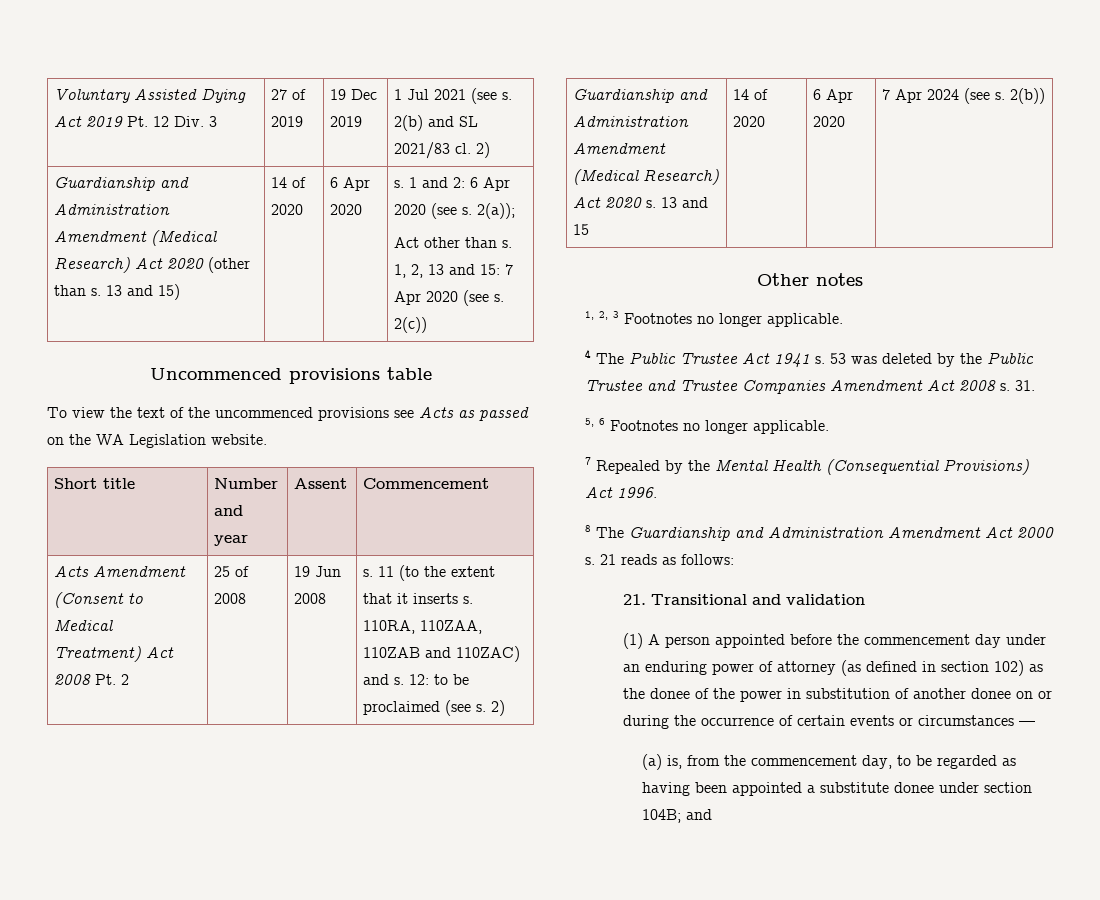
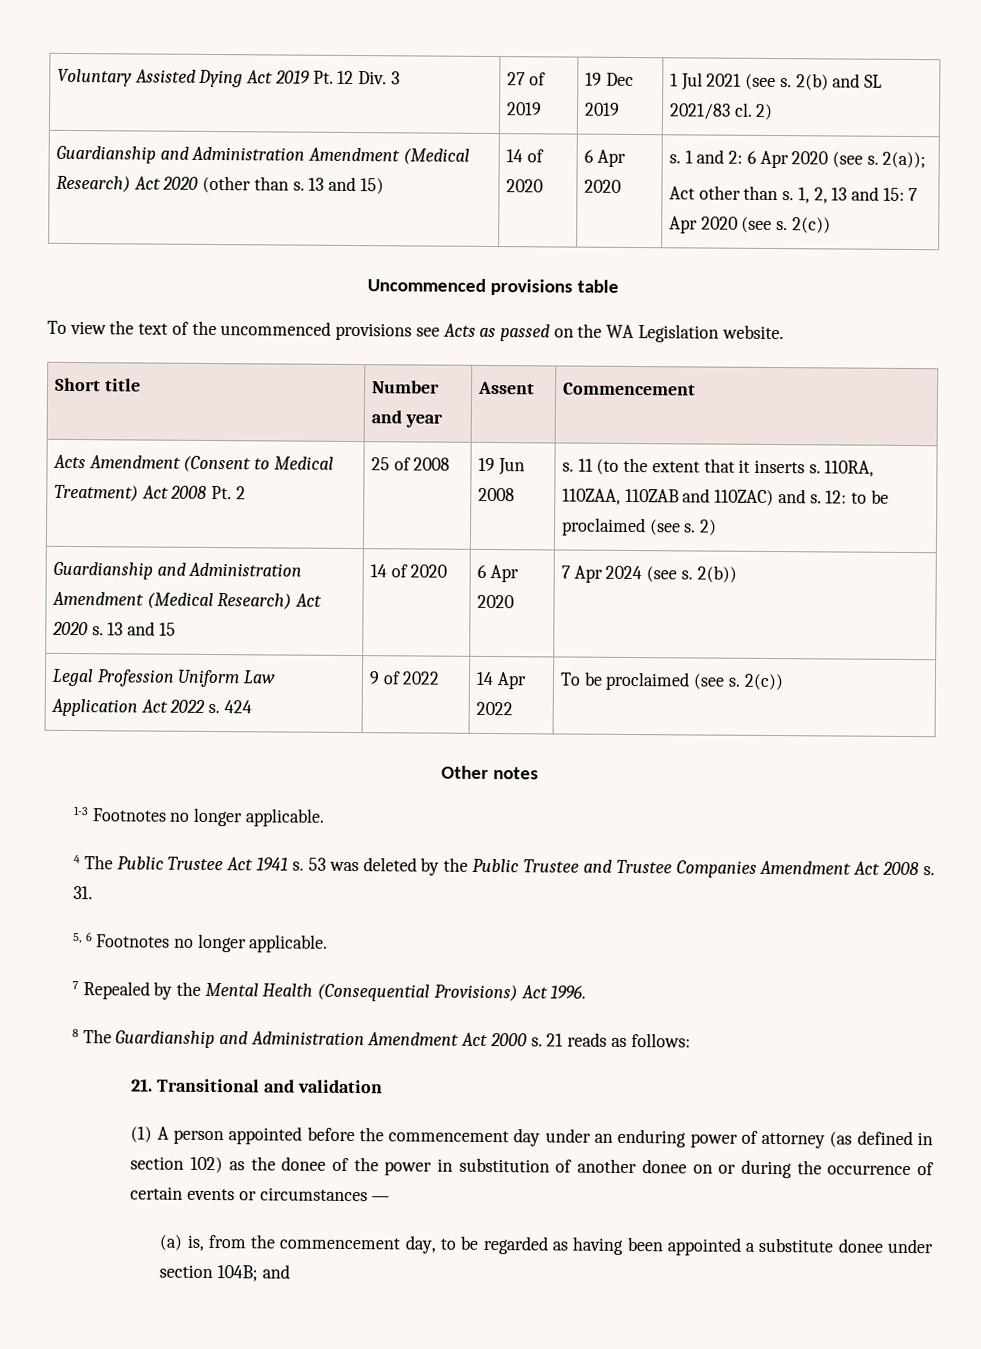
+ Legal Profession Uniform Law Application Act 2022 s. 424 | 9 of 2022 | 14 Apr 2022 | To be proclaimed (see s. 2(c))
- 1, 2, 3 Footnotes no longer applicable.
+ 1-3 Footnotes no longer applicable.

